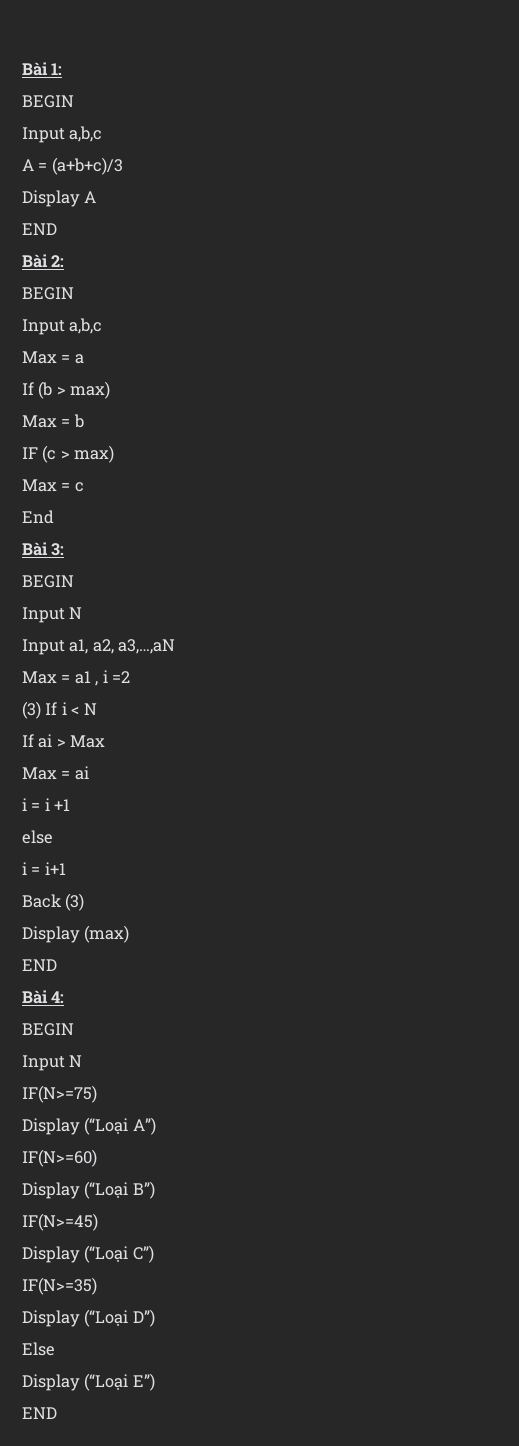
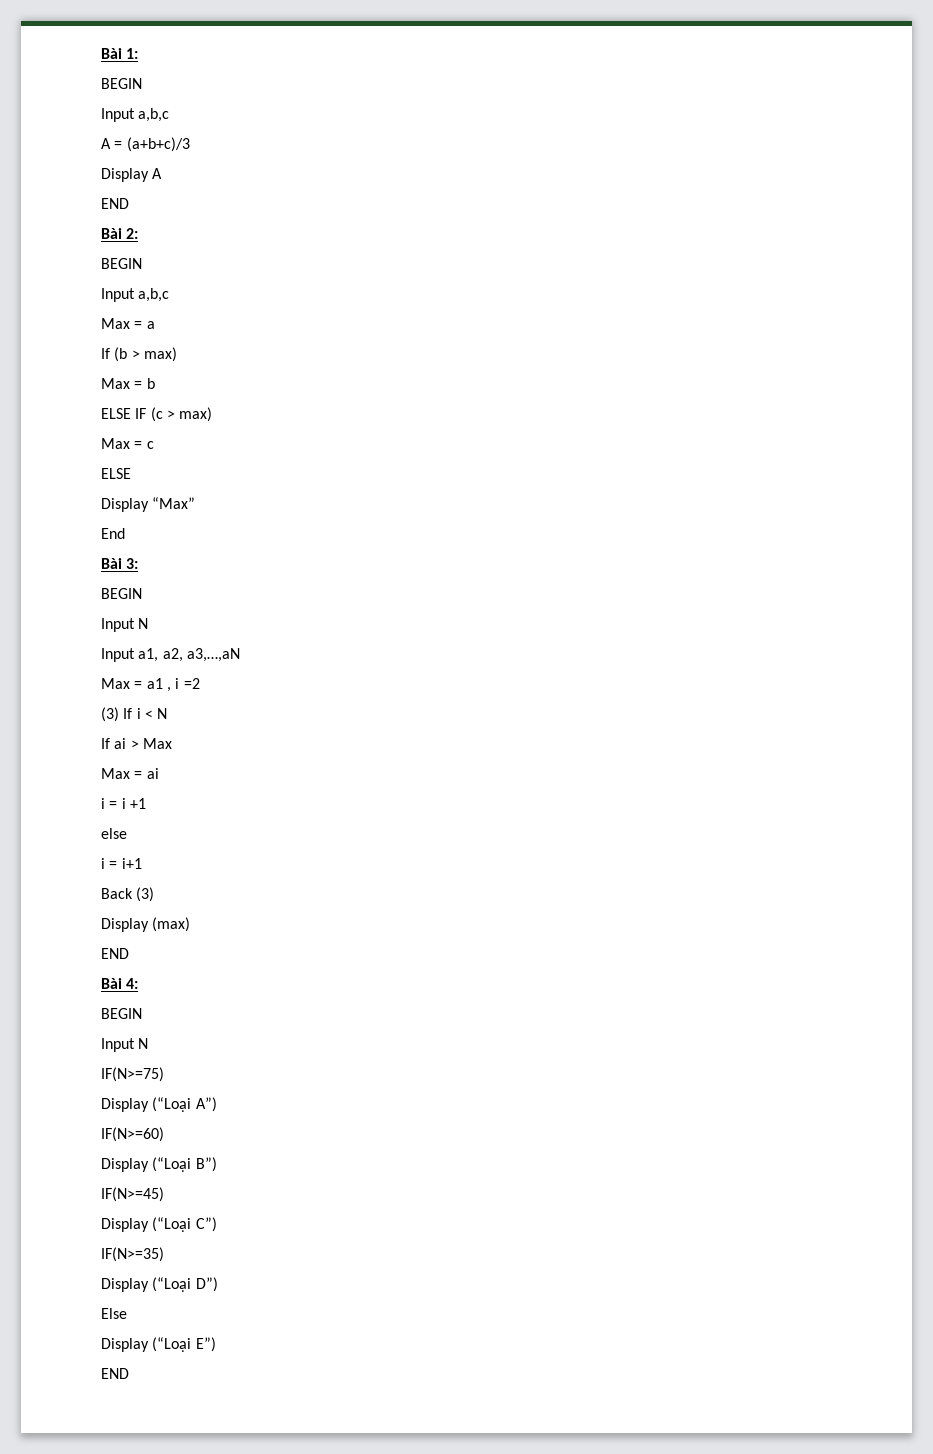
- IF (c > max)
+ ELSE IF (c > max)
  Max = c
+ ELSE
+ Display “Max”

